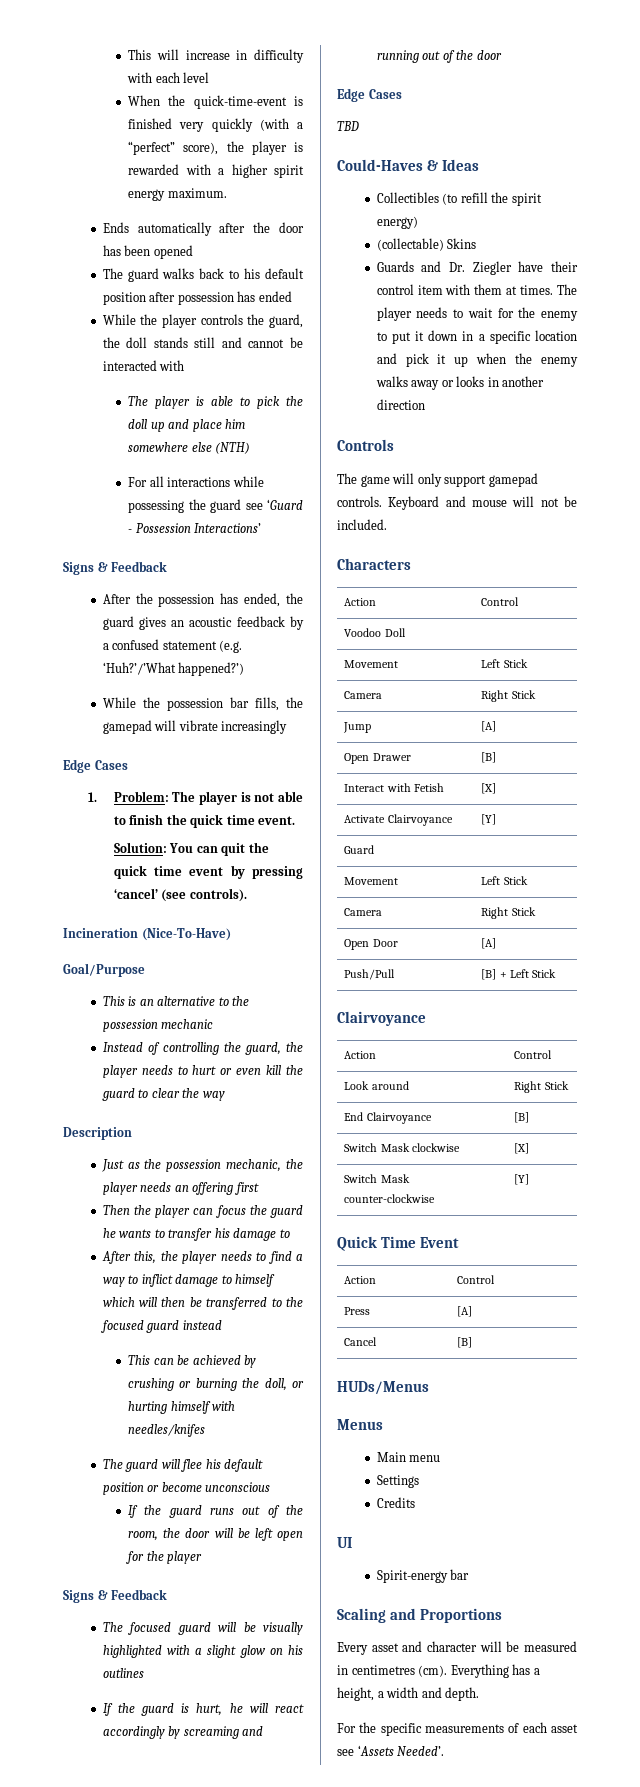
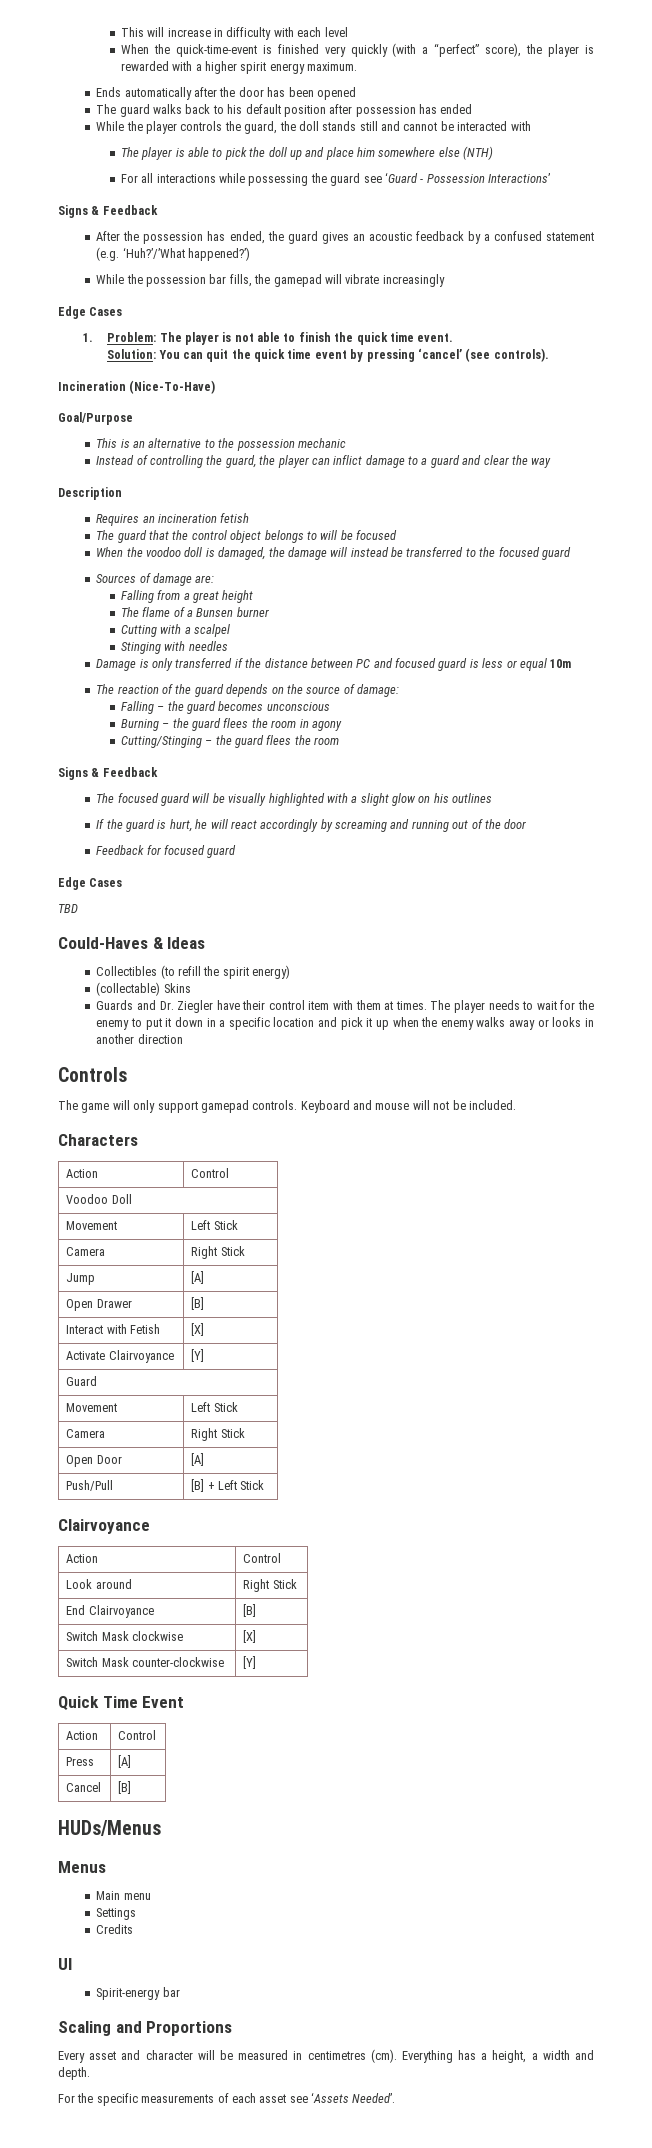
- Instead of controlling the guard, the player needs to hurt or even kill the guard to clear the way
+ Instead of controlling the guard, the player can inflict damage to a guard and clear the way
  Description
- Just as the possession mechanic, the player needs an offering first
- Then the player can focus the guard he wants to transfer his damage to
- After this, the player needs to find a way to inflict damage to himself which will then be transferred to the focused guard instead
- This can be achieved by crushing or burning the doll, or hurting himself with needles/knifes
- The guard will flee his default position or become unconscious
- If the guard runs out of the room, the door will be left open for the player
+ Requires an incineration fetish
+ The guard that the control object belongs to will be focused
+ When the voodoo doll is damaged, the damage will instead be transferred to the focused guard
+ Sources of damage are:
+ Falling from a great height
+ The flame of a Bunsen burner
+ Cutting with a scalpel
+ Stinging with needles
+ Damage is only transferred if the distance between PC and focused guard is less or equal 10m
+ The reaction of the guard depends on the source of damage:
+ Falling – the guard becomes unconscious
+ Burning – the guard flees the room in agony
+ Cutting/Stinging – the guard flees the room
+ Feedback for focused guard

